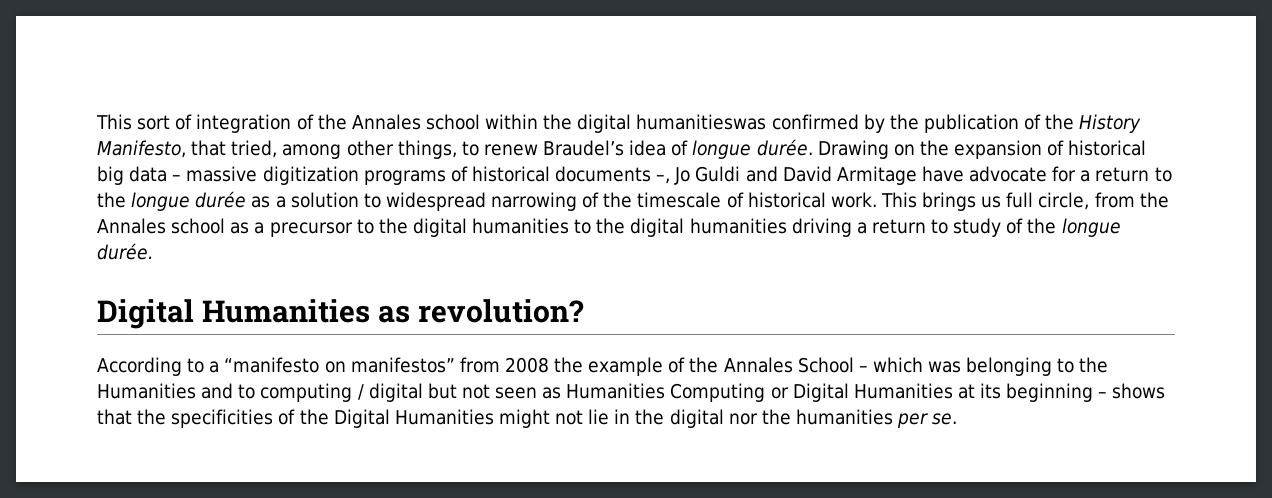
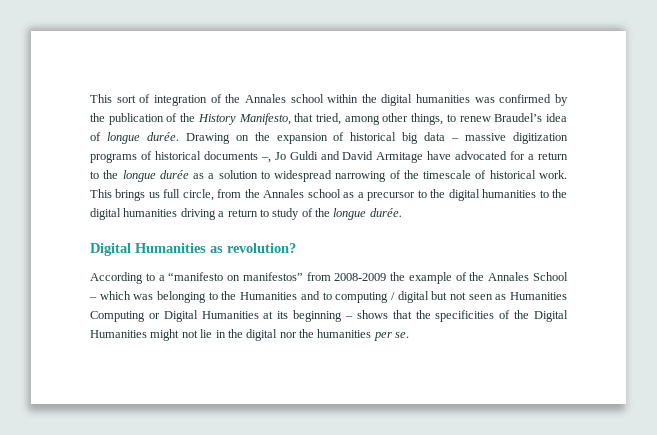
- This sort of integration of the Annales school within the digital humanitieswas confirmed by the publication of the History Manifesto, that tried, among other things, to renew Braudel’s idea of longue durée.
+ This sort of integration of the Annales school within the digital humanities was confirmed by the publication of the History Manifesto, that tried, among other things, to renew Braudel’s idea of longue durée.
- Drawing on the expansion of historical big data – massive digitization programs of historical documents –, Jo Guldi and David Armitage have advocate for a return to the longue durée as a solution to widespread narrowing of the timescale of historical work.
+ Drawing on the expansion of historical big data – massive digitization programs of historical documents –, Jo Guldi and David Armitage have advocated for a return to the longue durée as a solution to widespread narrowing of the timescale of historical work.
- According to a “manifesto on manifestos” from 2008 the example of the Annales School – which was belonging to the Humanities and to computing / digital but not seen as Humanities Computing or Digital Humanities at its beginning – shows that the specificities of the Digital Humanities might not lie in the digital nor the humanities per se.
+ According to a “manifesto on manifestos” from 2008-2009 the example of the Annales School – which was belonging to the Humanities and to computing / digital but not seen as Humanities Computing or Digital Humanities at its beginning – shows that the specificities of the Digital Humanities might not lie in the digital nor the humanities per se.

